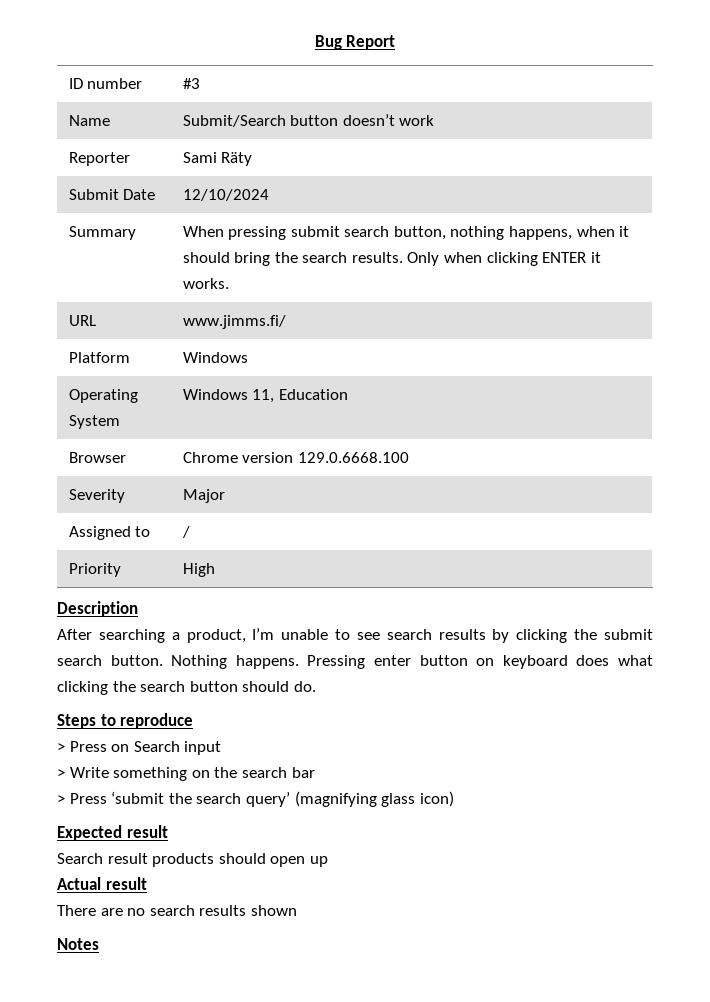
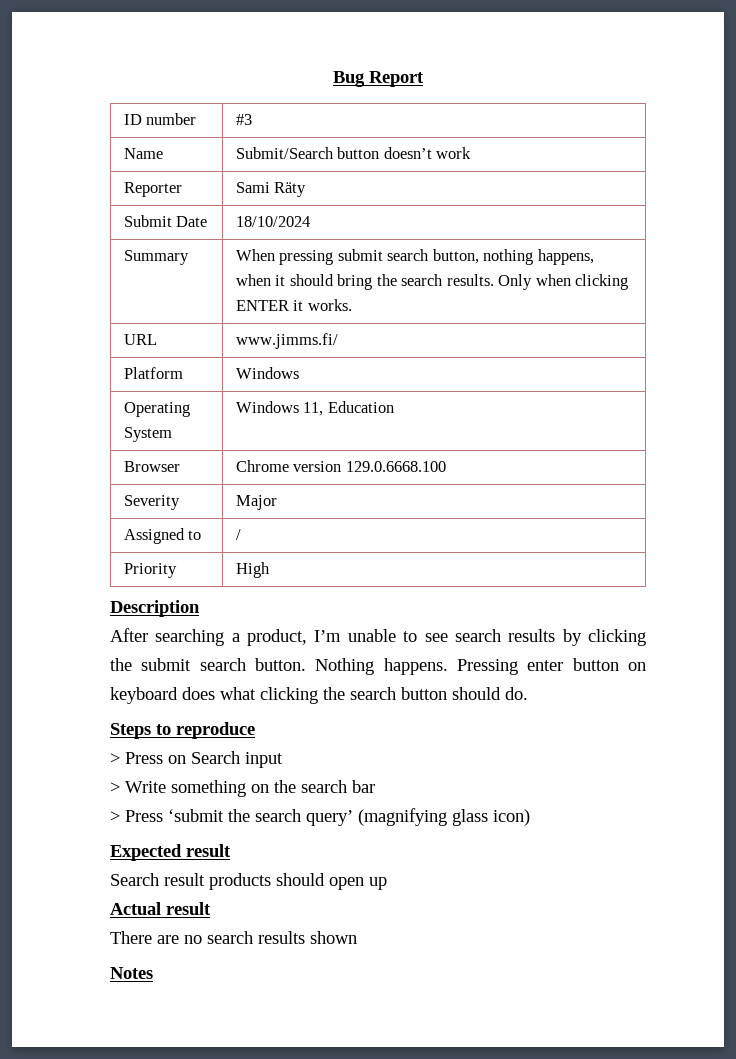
- Submit Date | 12/10/2024
+ Submit Date | 18/10/2024

